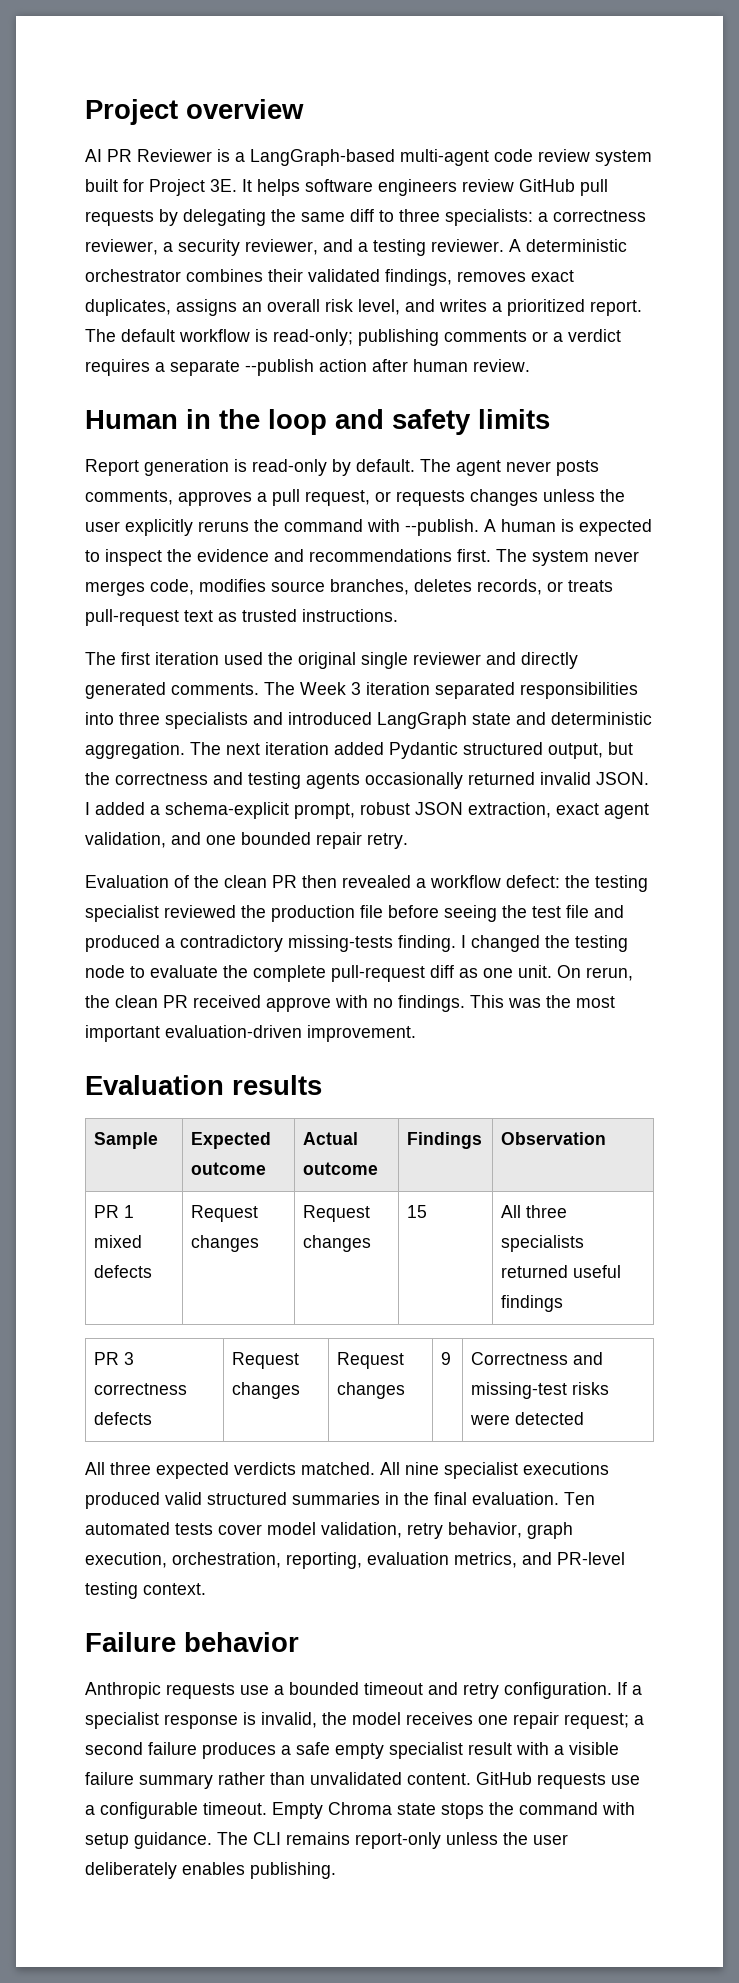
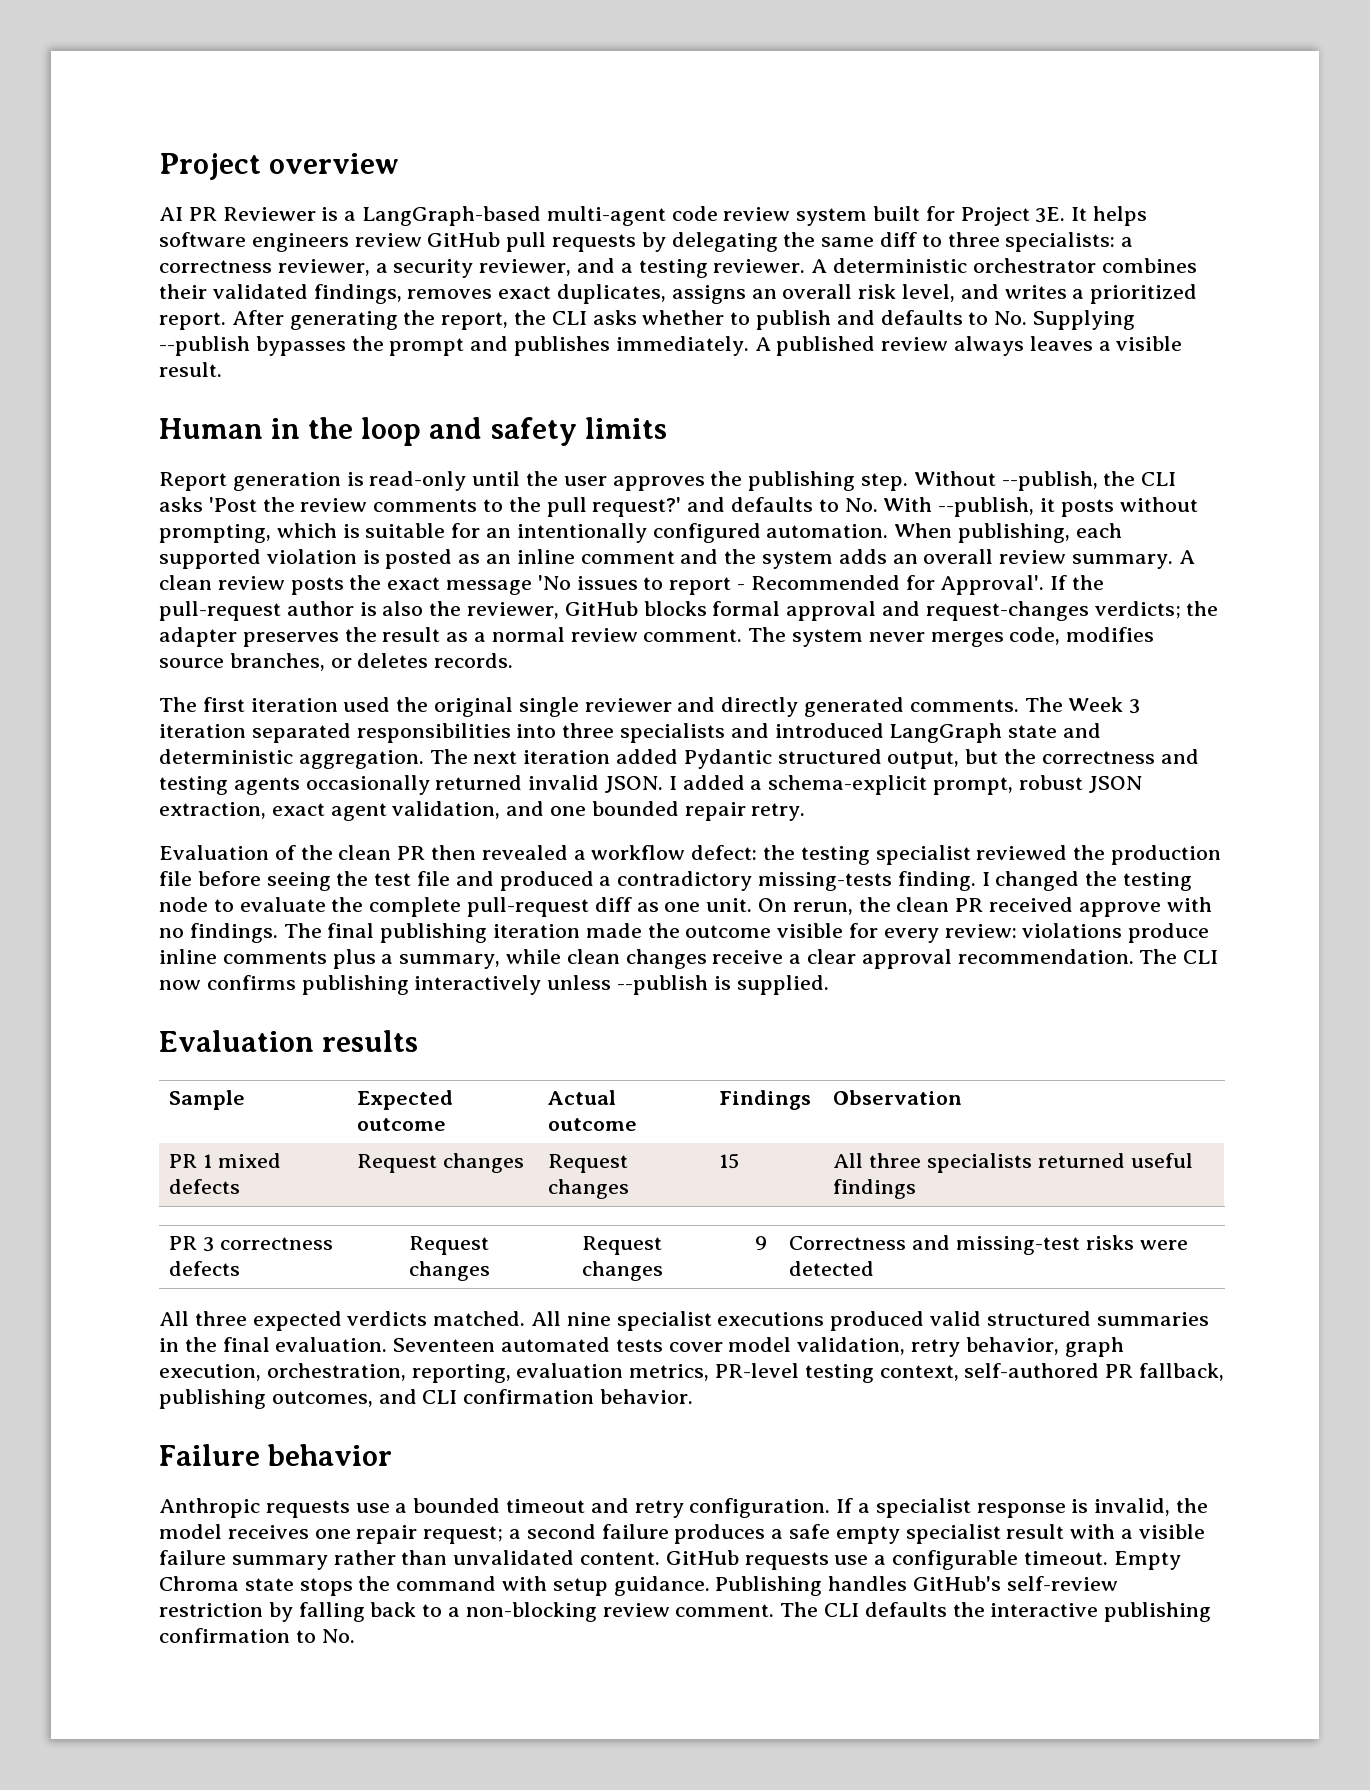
- The default workflow is read-only; publishing comments or a verdict requires a separate --publish action after human review.
+ After generating the report, the CLI asks whether to publish and defaults to No. Supplying --publish bypasses the prompt and publishes immediately. A published review always leaves a visible result.
- Report generation is read-only by default. The agent never posts comments, approves a pull request, or requests changes unless the user explicitly reruns the command with --publish. A human is expected to inspect the evidence and recommendations first.
+ Report generation is read-only until the user approves the publishing step. Without --publish, the CLI asks 'Post the review comments to the pull request?' and defaults to No. With --publish, it posts without prompting, which is suitable for an intentionally configured automation. When publishing, each supported violation is posted as an inline comment and the system adds an overall review summary. A clean review posts the exact message 'No issues to report - Recommended for Approval'. If the pull-request author is also the reviewer, GitHub blocks formal approval and request-changes verdicts; the adapter preserves the result as a normal review comment.
- The system never merges code, modifies source branches, deletes records, or treats pull-request text as trusted instructions.
+ The system never merges code, modifies source branches, or deletes records.
- This was the most important evaluation-driven improvement.
+ The final publishing iteration made the outcome visible for every review: violations produce inline comments plus a summary, while clean changes receive a clear approval recommendation. The CLI now confirms publishing interactively unless --publish is supplied.
- Ten automated tests cover model validation, retry behavior, graph execution, orchestration, reporting, evaluation metrics, and PR-level testing context.
+ Seventeen automated tests cover model validation, retry behavior, graph execution, orchestration, reporting, evaluation metrics, PR-level testing context, self-authored PR fallback, publishing outcomes, and CLI confirmation behavior.
- The CLI remains report-only unless the user deliberately enables publishing.
+ Publishing handles GitHub's self-review restriction by falling back to a non-blocking review comment. The CLI defaults the interactive publishing confirmation to No.

